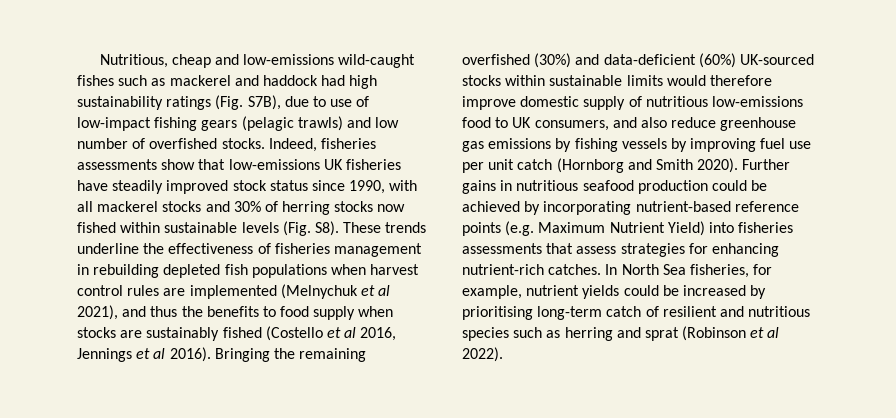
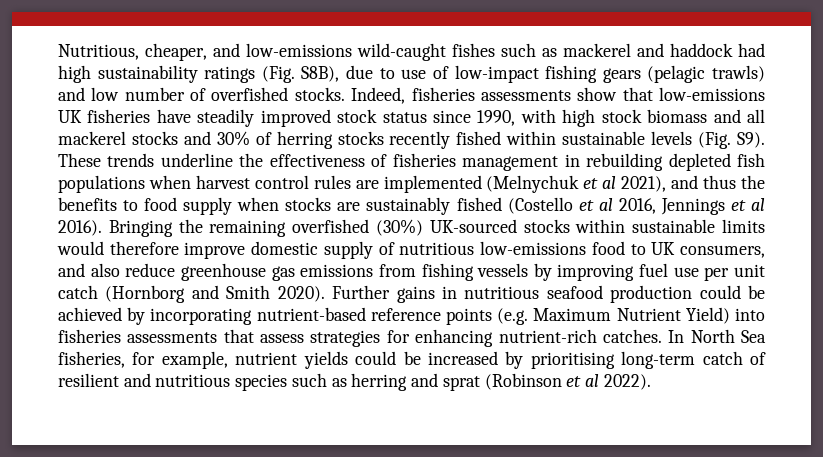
- Nutritious, cheap and low-emissions wild-caught fishes such as mackerel and haddock had high sustainability ratings (Fig. S7B), due to use of low-impact fishing gears (pelagic trawls) and low number of overfished stocks.
+ Nutritious, cheaper, and low-emissions wild-caught fishes such as mackerel and haddock had high sustainability ratings (Fig. S8B), due to use of low-impact fishing gears (pelagic trawls) and low number of overfished stocks.
- Indeed, fisheries assessments show that low-emissions UK fisheries have steadily improved stock status since 1990, with all mackerel stocks and 30% of herring stocks now fished within sustainable levels (Fig. S8). These trends underline the effectiveness of fisheries management in rebuilding depleted fish populations when harvest control rules are implemented (Melnychuk et al 2021), and thus the benefits to food supply when stocks are sustainably fished (Costello et al 2016, Jennings et al 2016).
+ Indeed, fisheries assessments show that low-emissions UK fisheries have steadily improved stock status since 1990, with high stock biomass and all mackerel stocks and 30% of herring stocks recently fished within sustainable levels (Fig. S9). These trends underline the effectiveness of fisheries management in rebuilding depleted fish populations when harvest control rules are implemented (Melnychuk et al 2021), and thus the benefits to food supply when stocks are sustainably fished (Costello et al 2016, Jennings et al 2016).
- Bringing the remaining overfished (30%) and data-deficient (60%) UK-sourced stocks within sustainable limits would therefore improve domestic supply of nutritious low-emissions food to UK consumers, and also reduce greenhouse gas emissions by fishing vessels by improving fuel use per unit catch (Hornborg and Smith 2020).
+ Bringing the remaining overfished (30%) UK-sourced stocks within sustainable limits would therefore improve domestic supply of nutritious low-emissions food to UK consumers, and also reduce greenhouse gas emissions from fishing vessels by improving fuel use per unit catch (Hornborg and Smith 2020).

